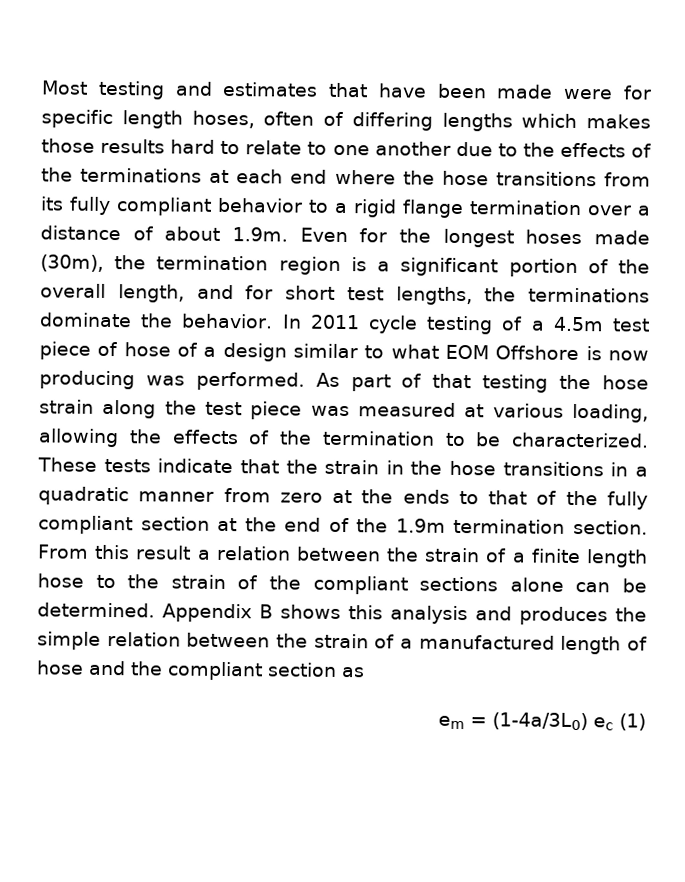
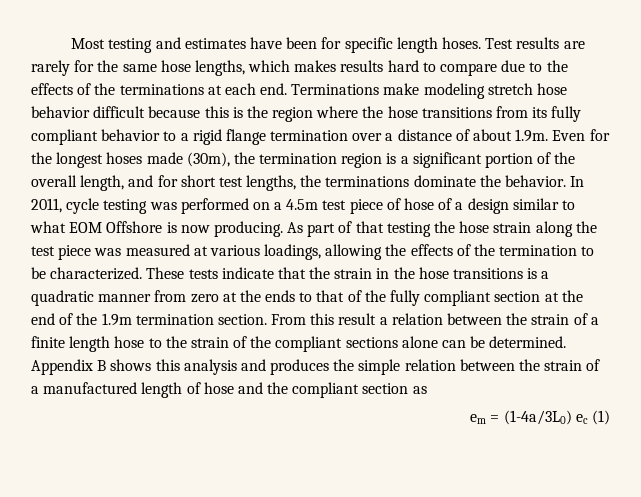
- Most testing and estimates that have been made were for specific length hoses, often of differing lengths which makes those results hard to relate to one another due to the effects of the terminations at each end where the hose transitions from its fully compliant behavior to a rigid flange termination over a distance of about 1.9m. Even for the longest hoses made (30m), the termination region is a significant portion of the overall length, and for short test lengths, the terminations dominate the behavior.
+ Most testing and estimates have been for specific length hoses. Test results are rarely for the same hose lengths, which makes results hard to compare due to the effects of the terminations at each end. Terminations make modeling stretch hose behavior difficult because this is the region where the hose transitions from its fully compliant behavior to a rigid flange termination over a distance of about 1.9m. Even for the longest hoses made (30m), the termination region is a significant portion of the overall length, and for short test lengths, the terminations dominate the behavior.
- In 2011 cycle testing of a 4.5m test piece of hose of a design similar to what EOM Offshore is now producing was performed.
+ In 2011, cycle testing was performed on a 4.5m test piece of hose of a design similar to what EOM Offshore is now producing.
- As part of that testing the hose strain along the test piece was measured at various loading, allowing the effects of the termination to be characterized.
+ As part of that testing the hose strain along the test piece was measured at various loadings, allowing the effects of the termination to be characterized.
- These tests indicate that the strain in the hose transitions in a quadratic manner from zero at the ends to that of the fully compliant section at the end of the 1.9m termination section.
+ These tests indicate that the strain in the hose transitions is a quadratic manner from zero at the ends to that of the fully compliant section at the end of the 1.9m termination section.

